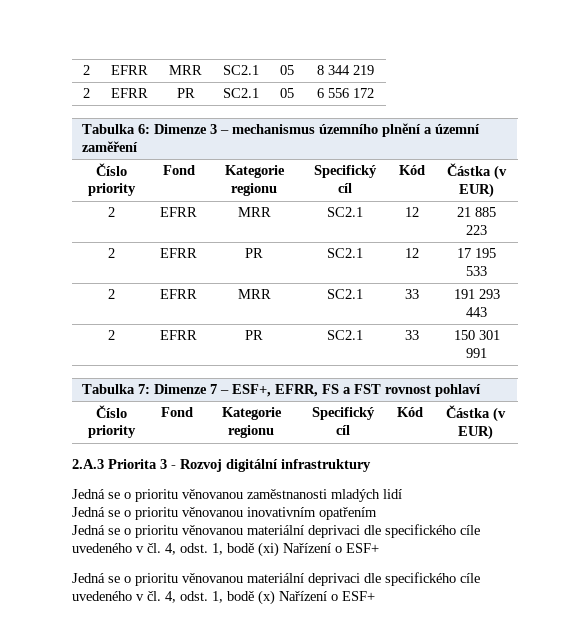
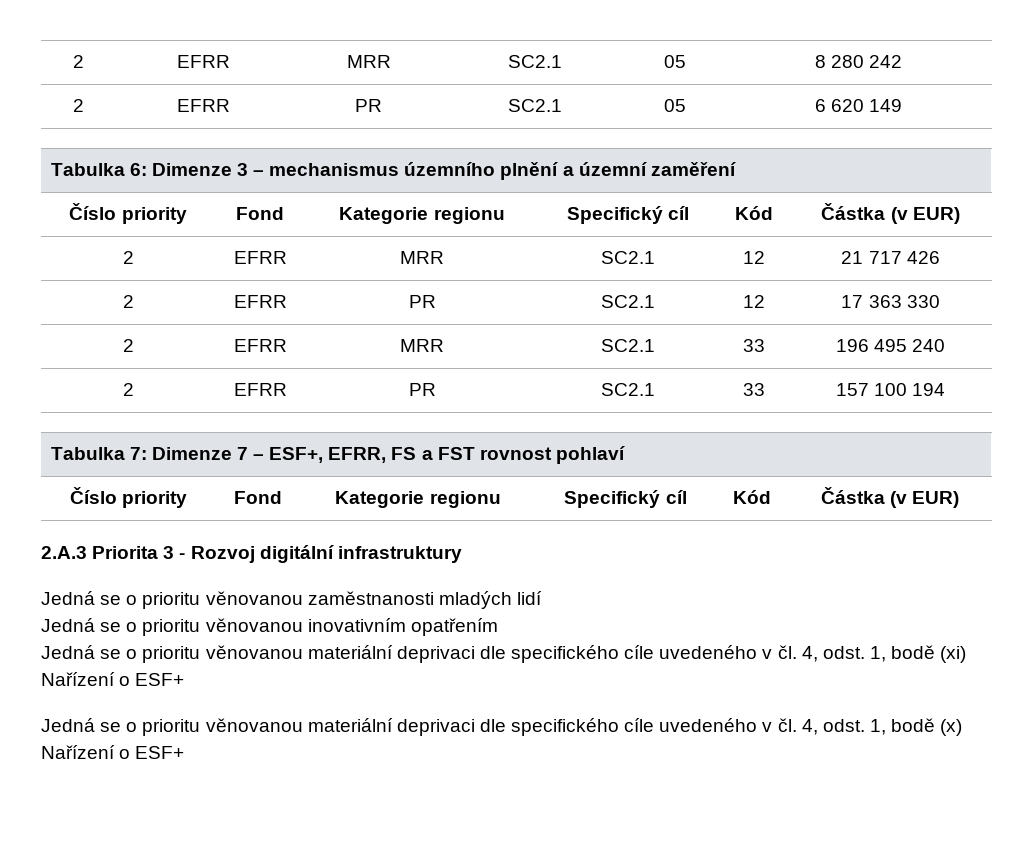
- 2 | EFRR | MRR | SC2.1 | 05 | 8 344 219
+ 2 | EFRR | MRR | SC2.1 | 05 | 8 280 242
- 2 | EFRR | PR | SC2.1 | 05 | 6 556 172
+ 2 | EFRR | PR | SC2.1 | 05 | 6 620 149
- 2 | EFRR | MRR | SC2.1 | 12 | 21 885 223
+ 2 | EFRR | MRR | SC2.1 | 12 | 21 717 426
- 2 | EFRR | PR | SC2.1 | 12 | 17 195 533
+ 2 | EFRR | PR | SC2.1 | 12 | 17 363 330
- 2 | EFRR | MRR | SC2.1 | 33 | 191 293 443
+ 2 | EFRR | MRR | SC2.1 | 33 | 196 495 240
- 2 | EFRR | PR | SC2.1 | 33 | 150 301 991
+ 2 | EFRR | PR | SC2.1 | 33 | 157 100 194

